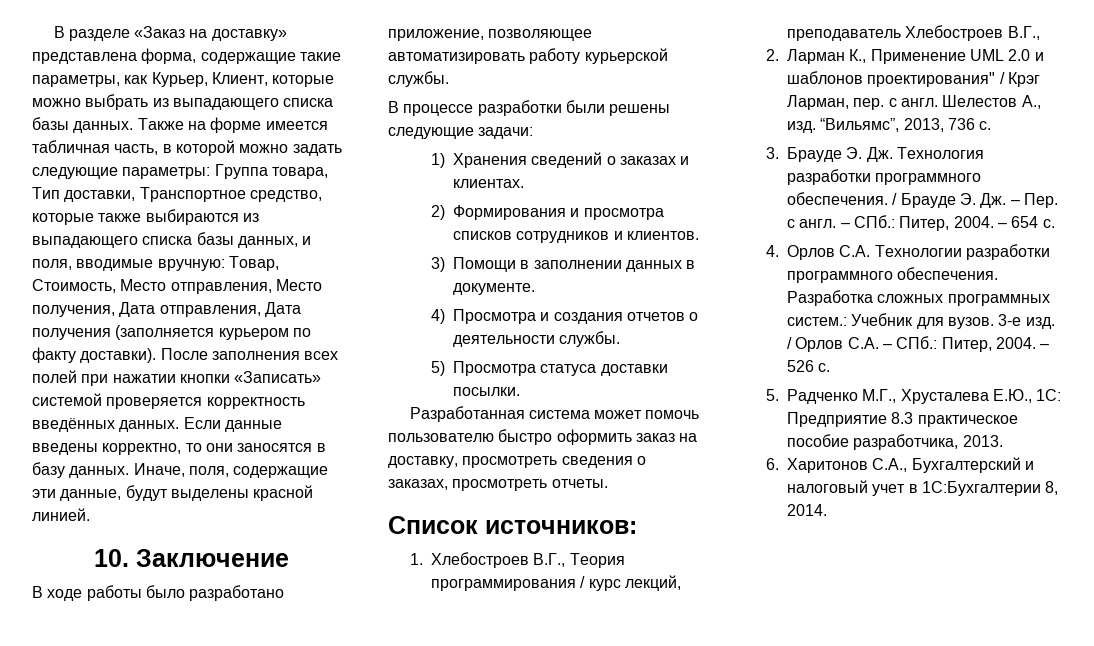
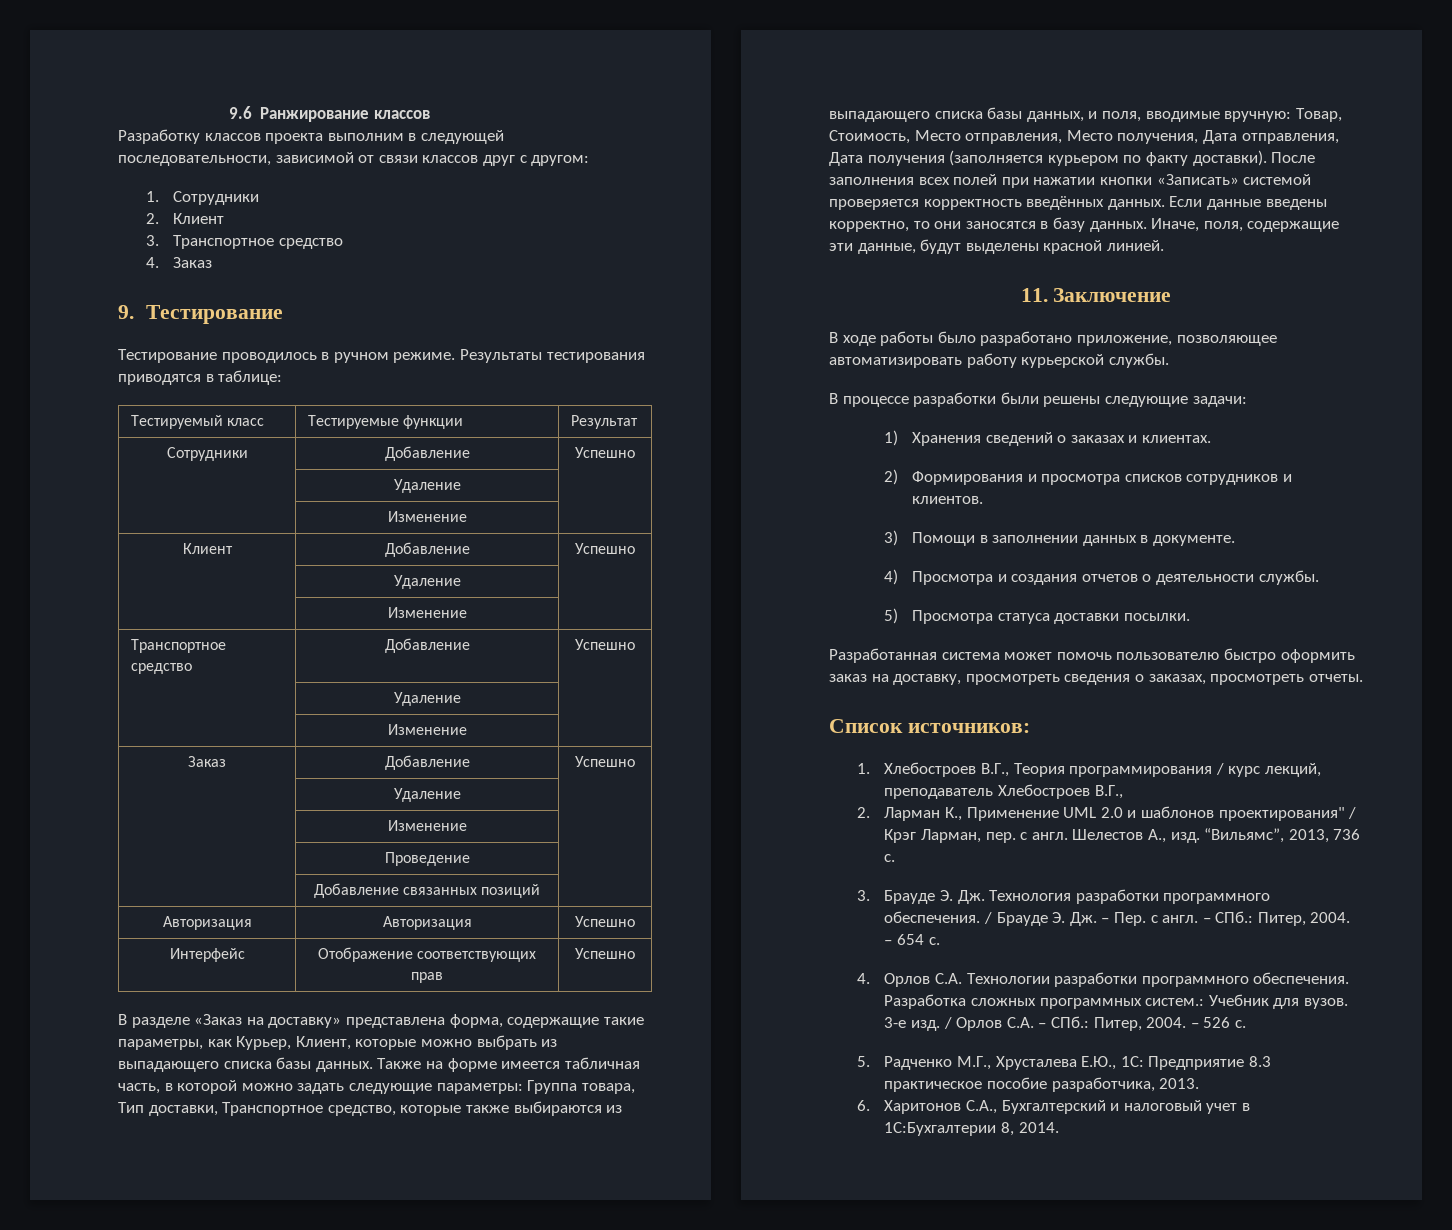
+ 9.6 Ранжирование классов
+ Разработку классов проекта выполним в следующей последовательности, зависимой от связи классов друг с другом:
+ 1. Сотрудники
+ 2. Клиент
+ 3. Транспортное средство
+ 4. Заказ
+ 9. Тестирование
+ Тестирование проводилось в ручном режиме. Результаты тестирования приводятся в таблице:
+ Тестируемый класс | Тестируемые функции | Результат
+ Сотрудники | Добавление | Успешно
+ | Удаление |
+ | Изменение |
+ Клиент | Добавление | Успешно
+ | Удаление |
+ | Изменение |
+ Транспортное средство | Добавление | Успешно
+ | Удаление |
+ | Изменение |
+ Заказ | Добавление | Успешно
+ | Удаление |
+ | Изменение |
+ | Проведение |
+ | Добавление связанных позиций |
+ Авторизация | Авторизация | Успешно
+ Интерфейс | Отображение соответствующих прав | Успешно
- 10. Заключение
+ 11. Заключение

